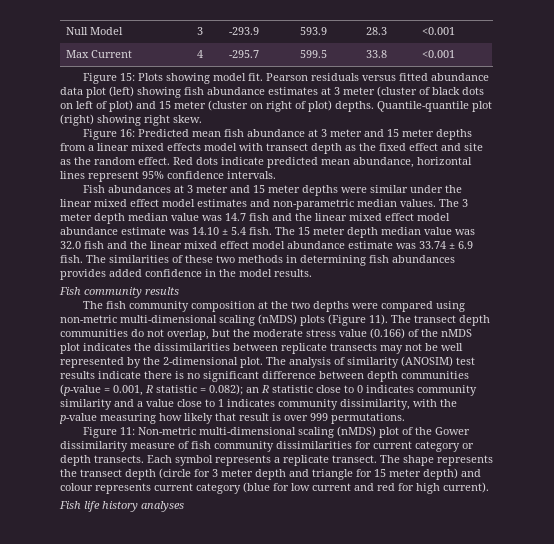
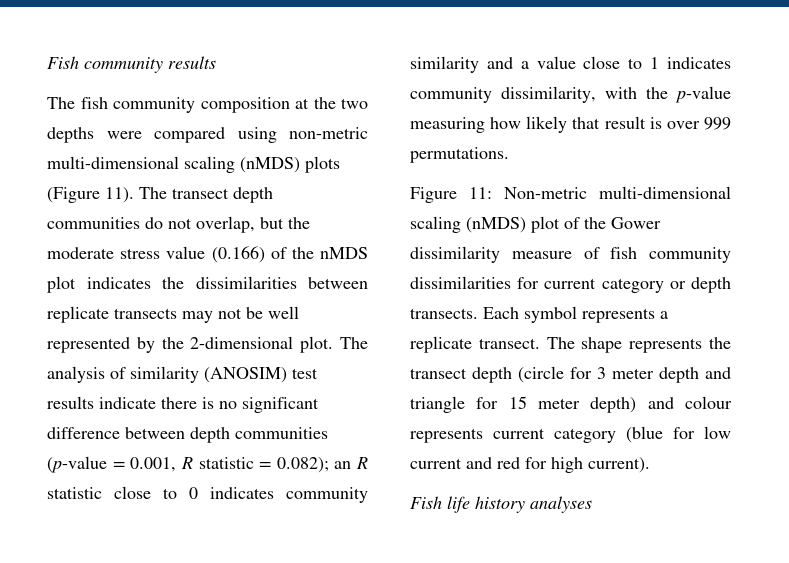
- Null Model | 3 | -293.9 | 593.9 | 28.3 | <0.001
- Max Current | 4 | -295.7 | 599.5 | 33.8 | <0.001
- Figure 15: Plots showing model fit. Pearson residuals versus fitted abundance data plot (left) showing fish abundance estimates at 3 meter (cluster of black dots on left of plot) and 15 meter (cluster on right of plot) depths. Quantile-quantile plot (right) showing right skew.
- Figure 16: Predicted mean fish abundance at 3 meter and 15 meter depths from a linear mixed effects model with transect depth as the fixed effect and site as the random effect. Red dots indicate predicted mean abundance, horizontal lines represent 95% confidence intervals.
- Fish abundances at 3 meter and 15 meter depths were similar under the linear mixed effect model estimates and non-parametric median values. The 3 meter depth median value was 14.7 fish and the linear mixed effect model abundance estimate was 14.10 ± 5.4 fish. The 15 meter depth median value was 32.0 fish and the linear mixed effect model abundance estimate was 33.74 ± 6.9 fish. The similarities of these two methods in determining fish abundances provides added confidence in the model results.

